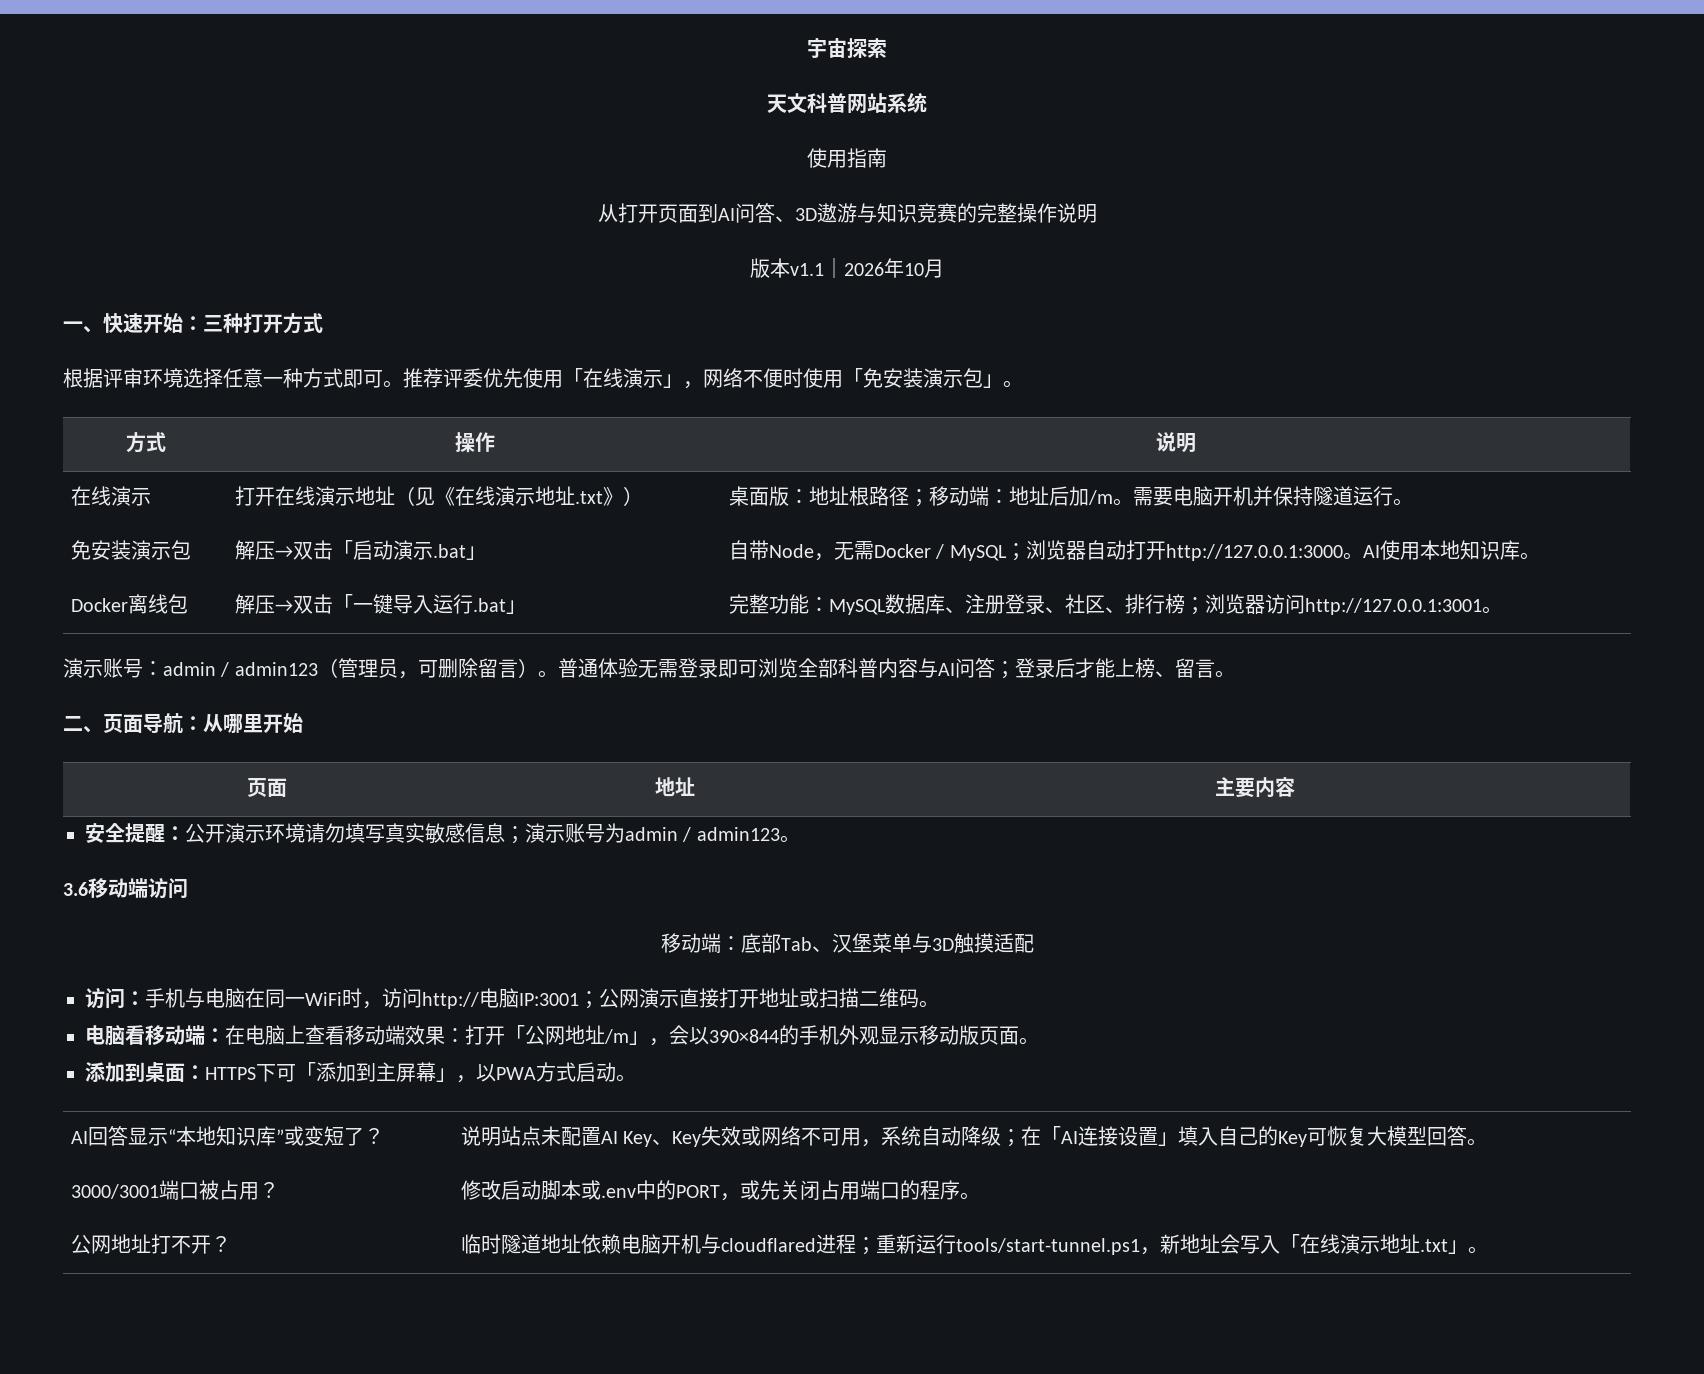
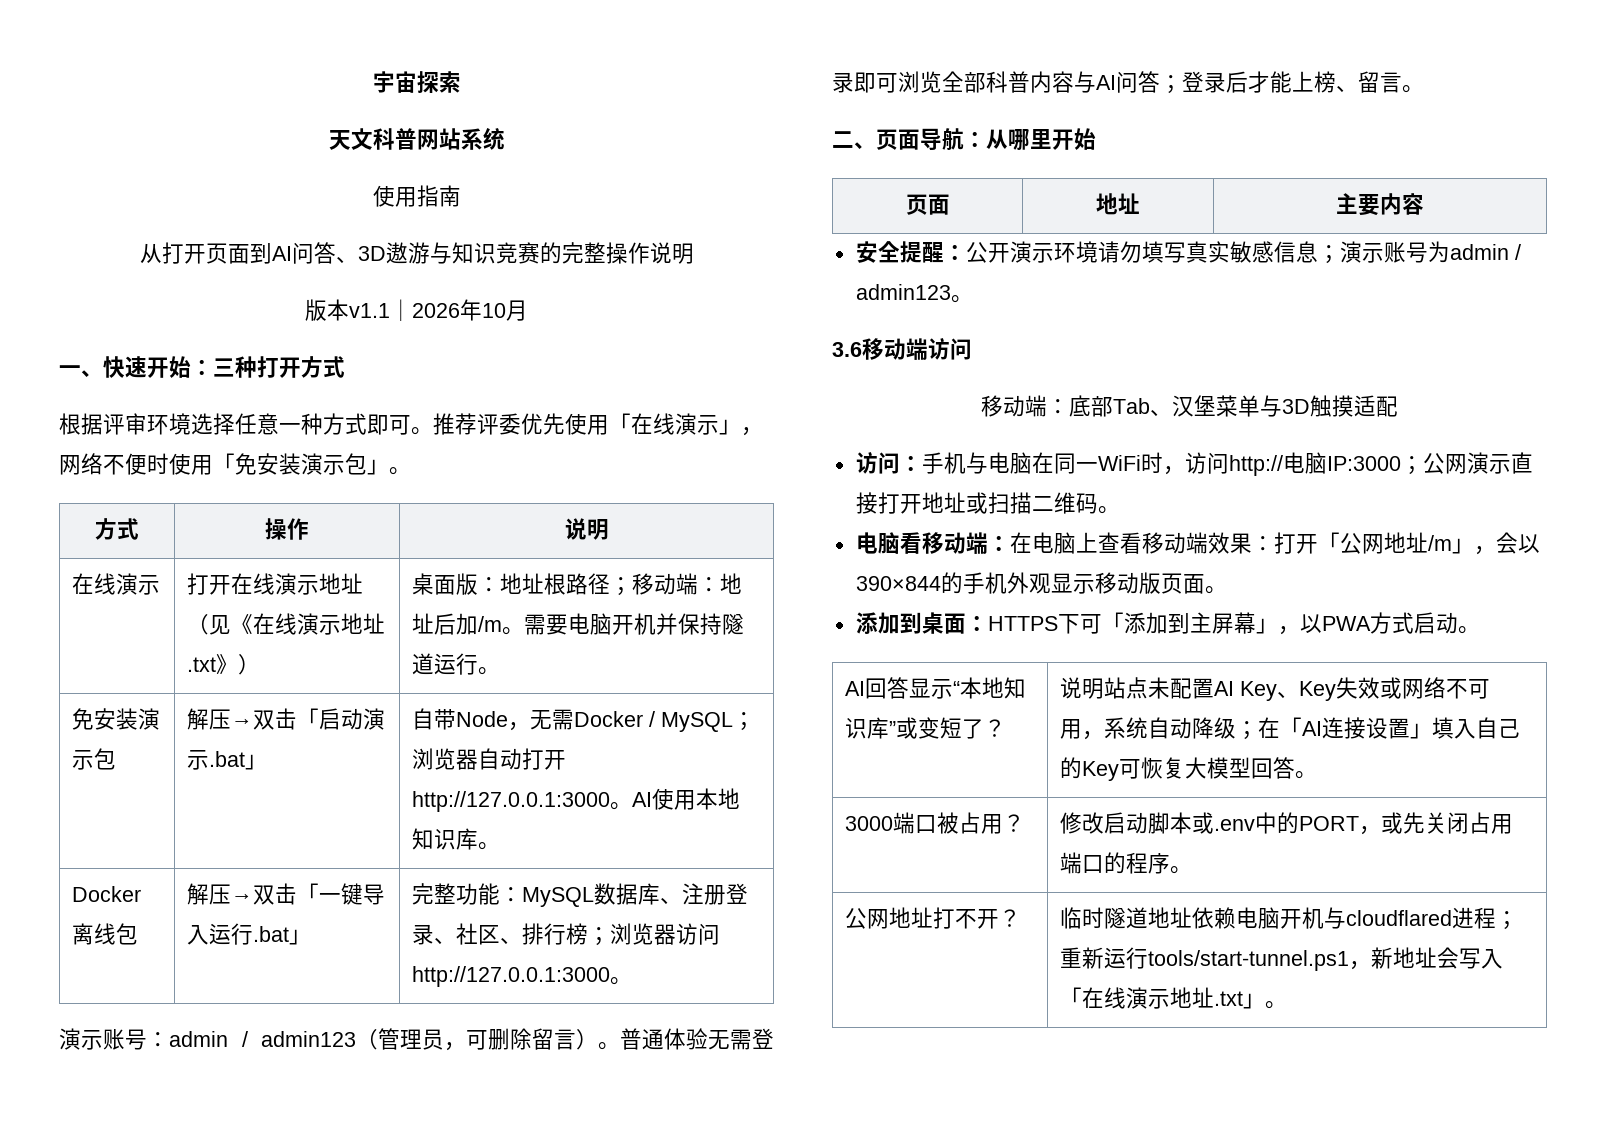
- Docker离线包 | 解压→双击「一键导入运行.bat」 | 完整功能：MySQL数据库、注册登录、社区、排行榜；浏览器访问http://127.0.0.1:3001。
+ Docker离线包 | 解压→双击「一键导入运行.bat」 | 完整功能：MySQL数据库、注册登录、社区、排行榜；浏览器访问http://127.0.0.1:3000。
- 访问：手机与电脑在同一WiFi时，访问http://电脑IP:3001；公网演示直接打开地址或扫描二维码。
+ 访问：手机与电脑在同一WiFi时，访问http://电脑IP:3000；公网演示直接打开地址或扫描二维码。
- 3000/3001端口被占用？ | 修改启动脚本或.env中的PORT，或先关闭占用端口的程序。
+ 3000端口被占用？ | 修改启动脚本或.env中的PORT，或先关闭占用端口的程序。

